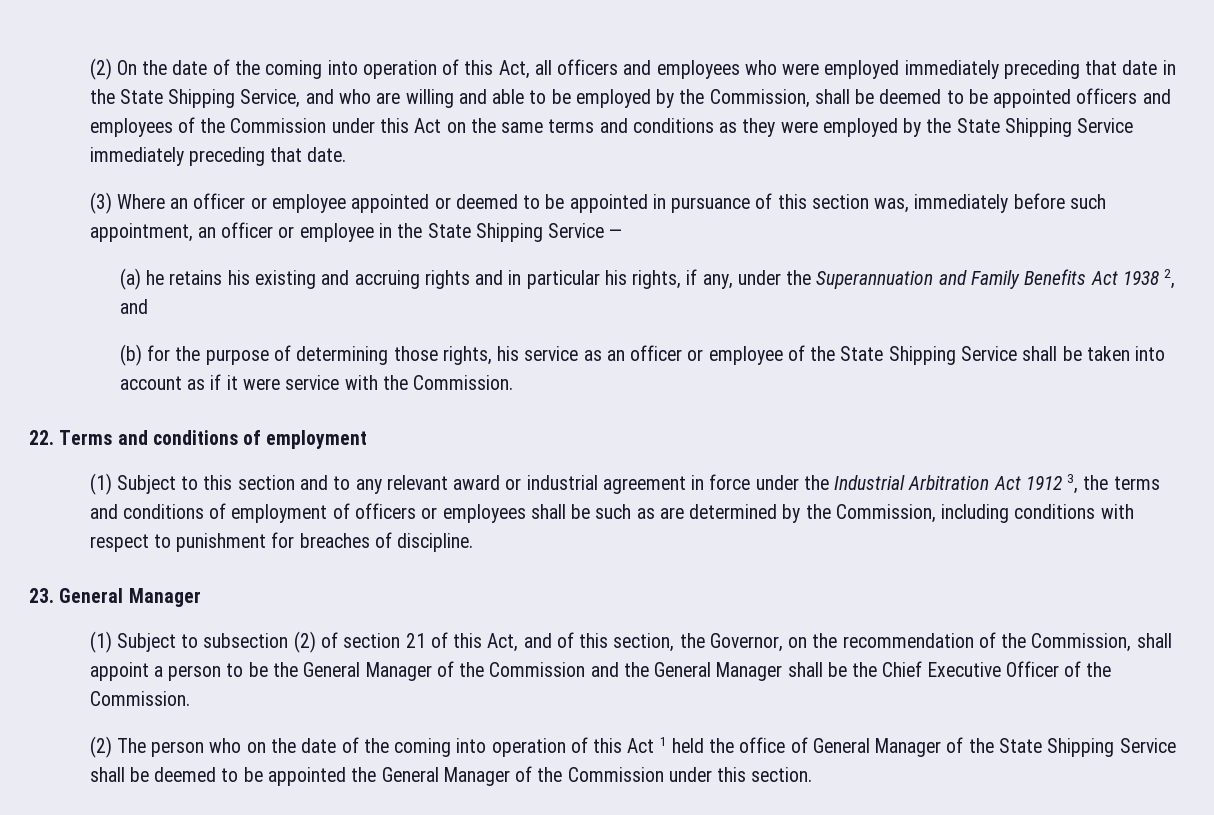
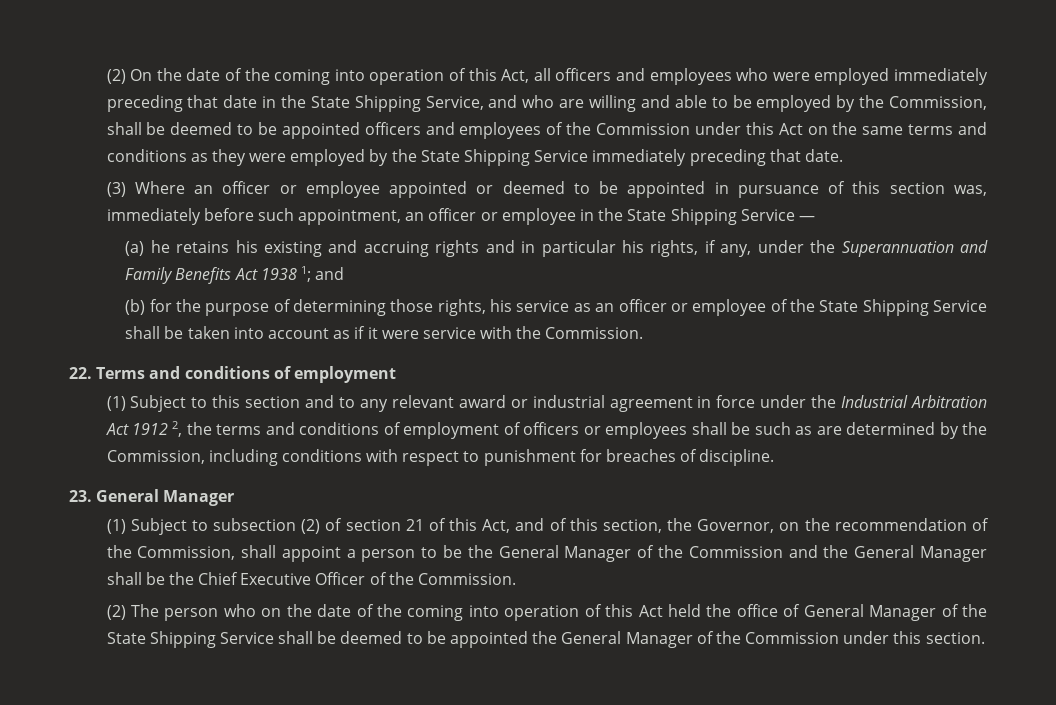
- (a) he retains his existing and accruing rights and in particular his rights, if any, under the Superannuation and Family Benefits Act 1938 2, and
+ (a) he retains his existing and accruing rights and in particular his rights, if any, under the Superannuation and Family Benefits Act 1938 1; and
- (1) Subject to this section and to any relevant award or industrial agreement in force under the Industrial Arbitration Act 1912 3, the terms and conditions of employment of officers or employees shall be such as are determined by the Commission, including conditions with respect to punishment for breaches of discipline.
+ (1) Subject to this section and to any relevant award or industrial agreement in force under the Industrial Arbitration Act 1912 2, the terms and conditions of employment of officers or employees shall be such as are determined by the Commission, including conditions with respect to punishment for breaches of discipline.
- (2) The person who on the date of the coming into operation of this Act 1 held the office of General Manager of the State Shipping Service shall be deemed to be appointed the General Manager of the Commission under this section.
+ (2) The person who on the date of the coming into operation of this Act held the office of General Manager of the State Shipping Service shall be deemed to be appointed the General Manager of the Commission under this section.

